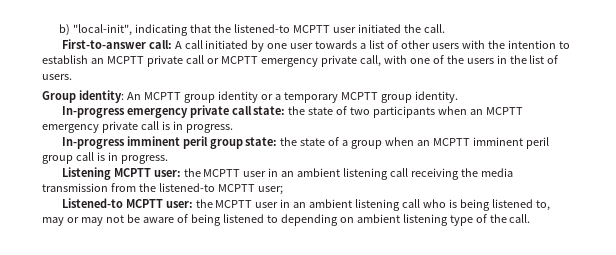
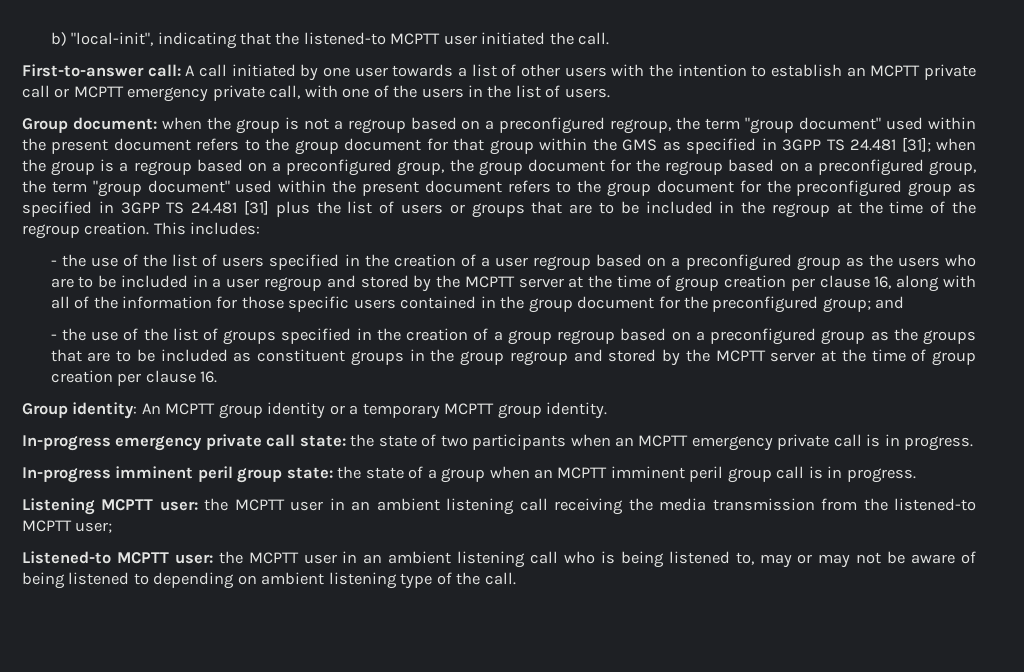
+ Group document: when the group is not a regroup based on a preconfigured regroup, the term "group document" used within the present document refers to the group document for that group within the GMS as specified in 3GPP TS 24.481 [31]; when the group is a regroup based on a preconfigured group, the group document for the regroup based on a preconfigured group, the term "group document" used within the present document refers to the group document for the preconfigured group as specified in 3GPP TS 24.481 [31] plus the list of users or groups that are to be included in the regroup at the time of the regroup creation. This includes:
+ - the use of the list of users specified in the creation of a user regroup based on a preconfigured group as the users who are to be included in a user regroup and stored by the MCPTT server at the time of group creation per clause 16, along with all of the information for those specific users contained in the group document for the preconfigured group; and
+ - the use of the list of groups specified in the creation of a group regroup based on a preconfigured group as the groups that are to be included as constituent groups in the group regroup and stored by the MCPTT server at the time of group creation per clause 16.

